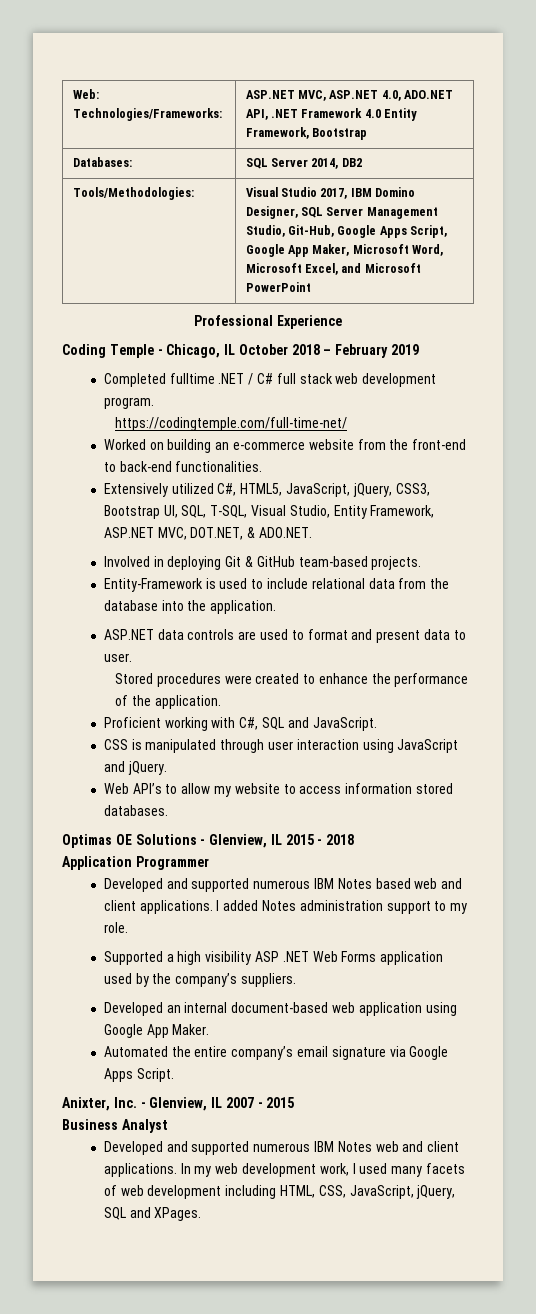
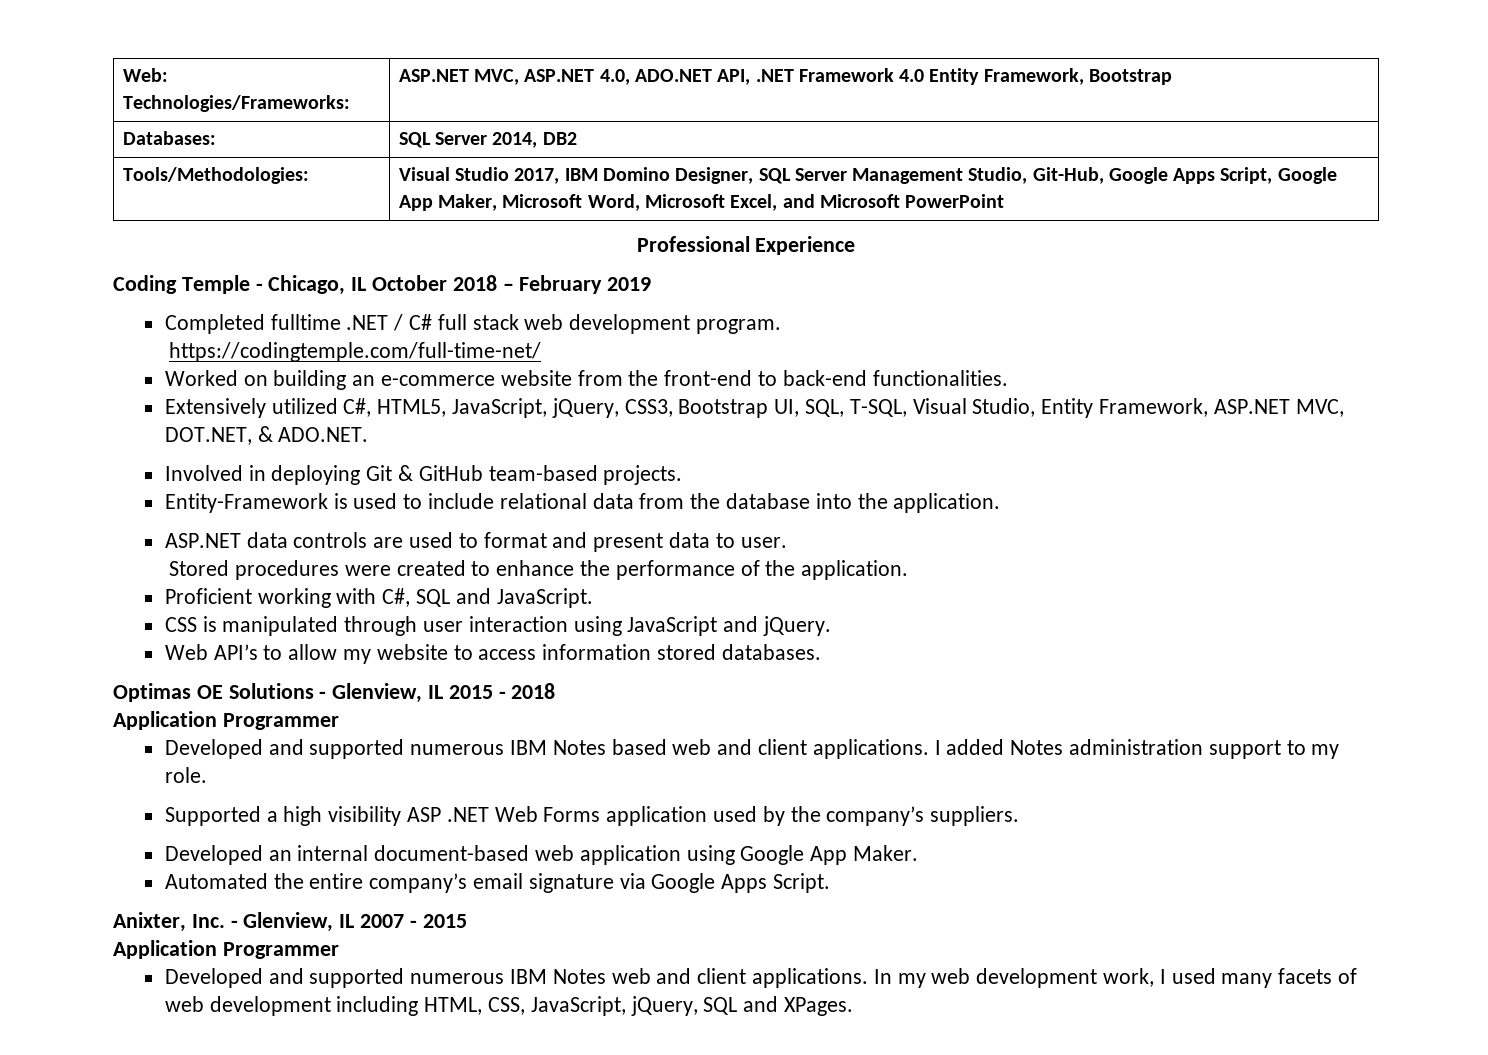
  Anixter, Inc. - Glenview, IL 2007 - 2015
- Business Analyst
+ Application Programmer

